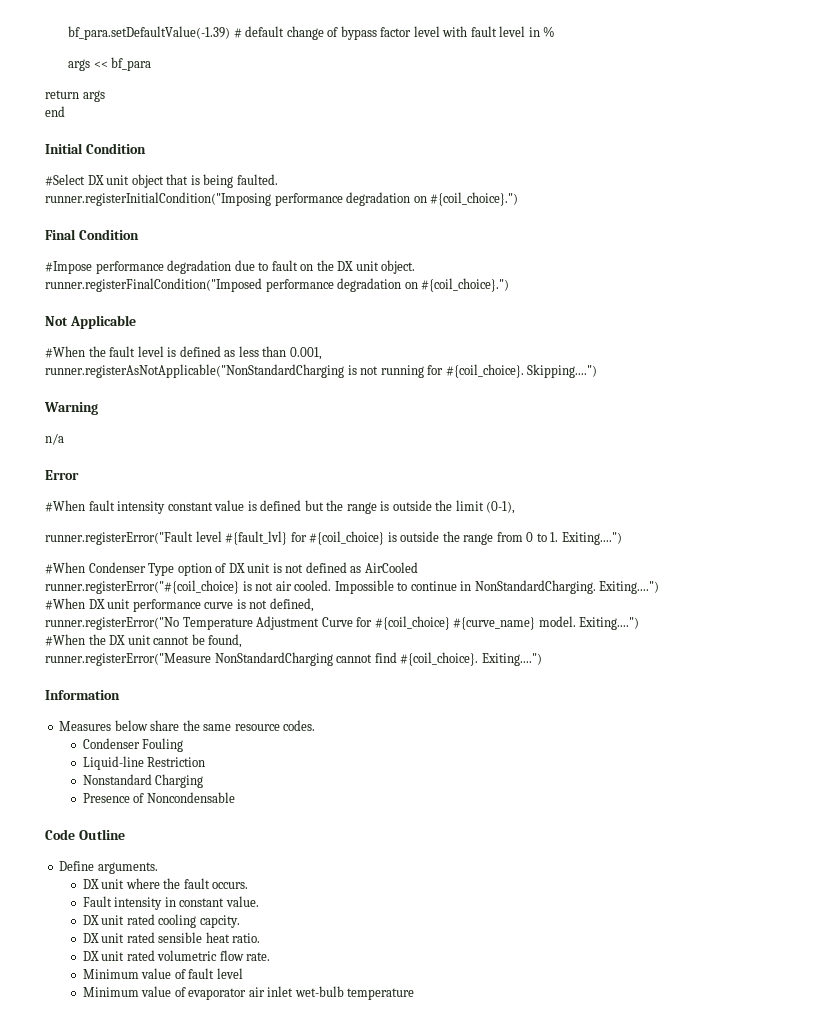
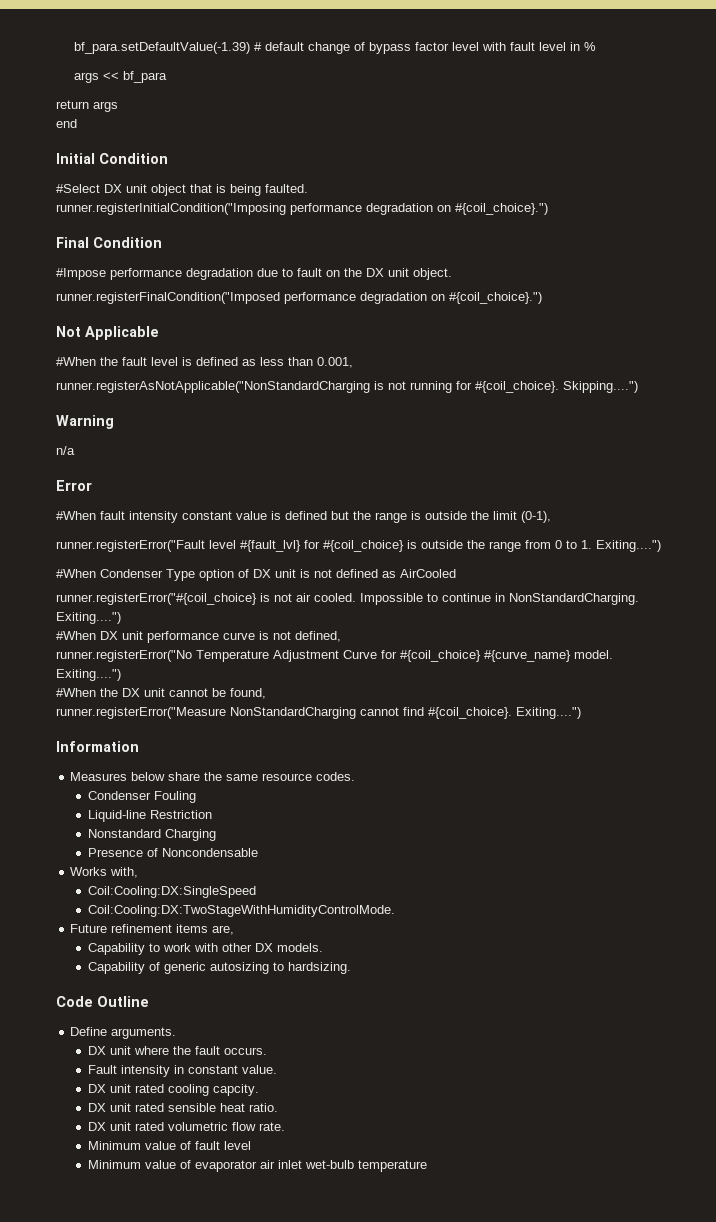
+ Works with,
+ Coil:Cooling:DX:SingleSpeed
+ Coil:Cooling:DX:TwoStageWithHumidityControlMode.
+ Future refinement items are,
+ Capability to work with other DX models.
+ Capability of generic autosizing to hardsizing.

